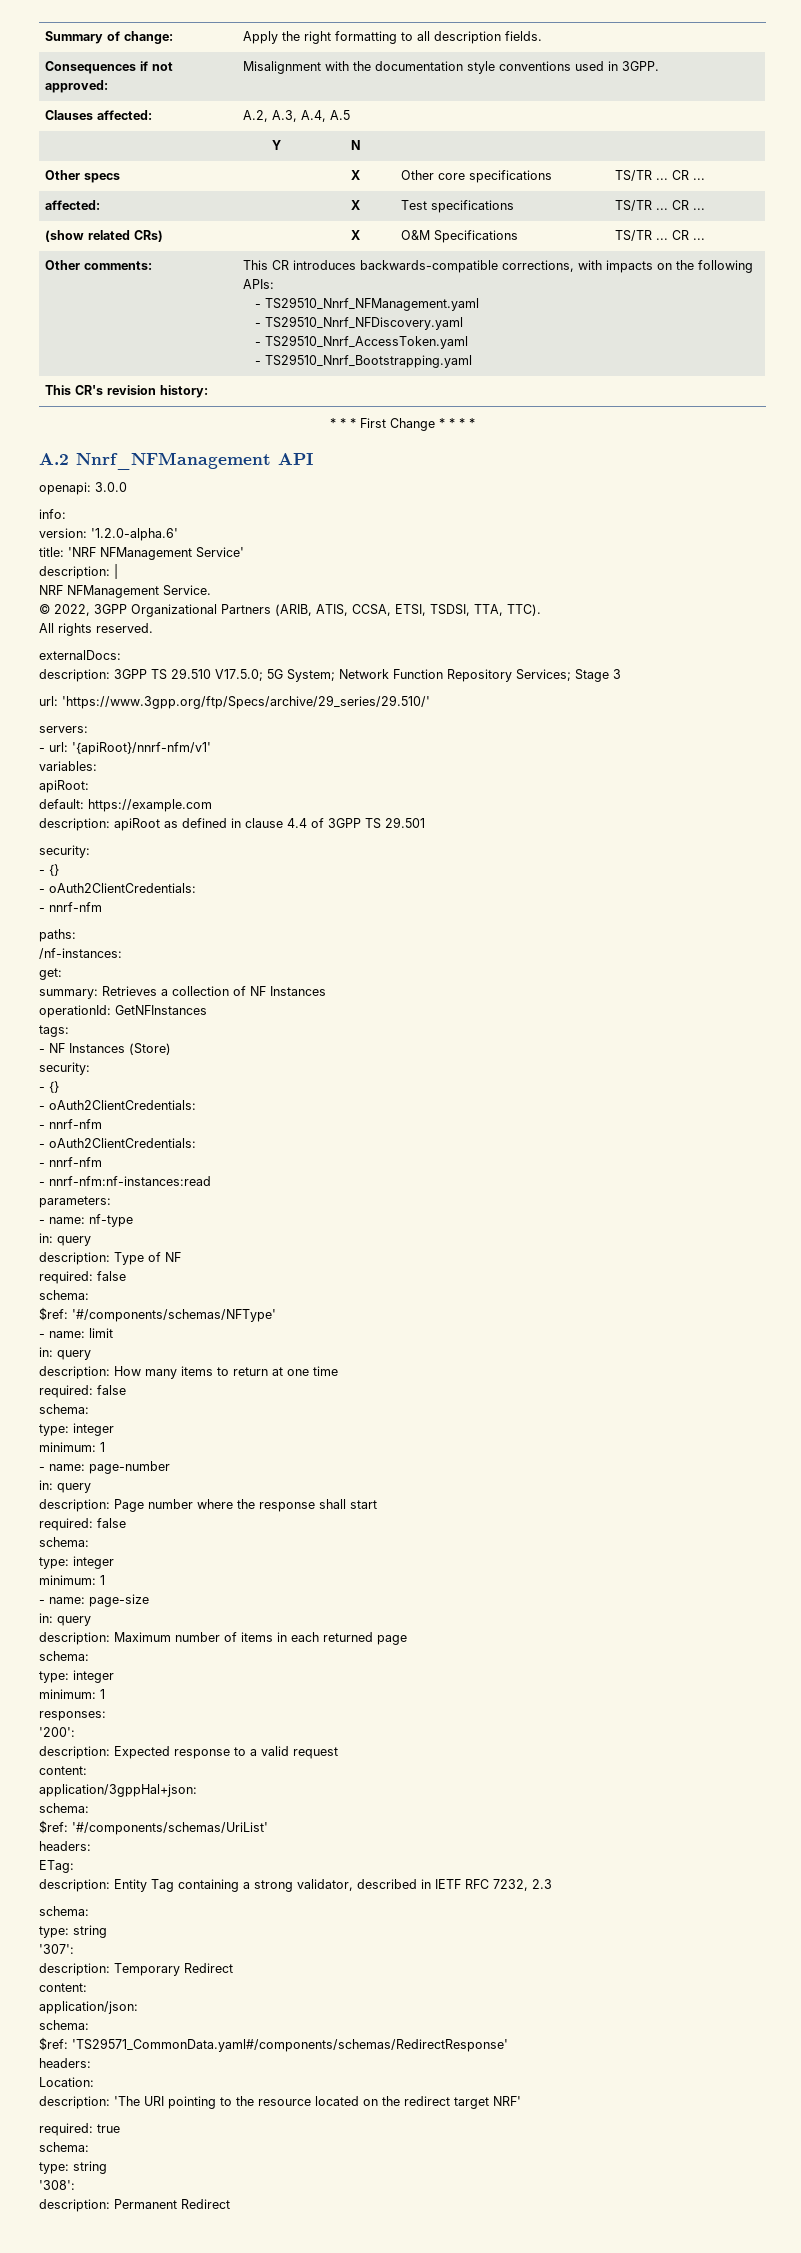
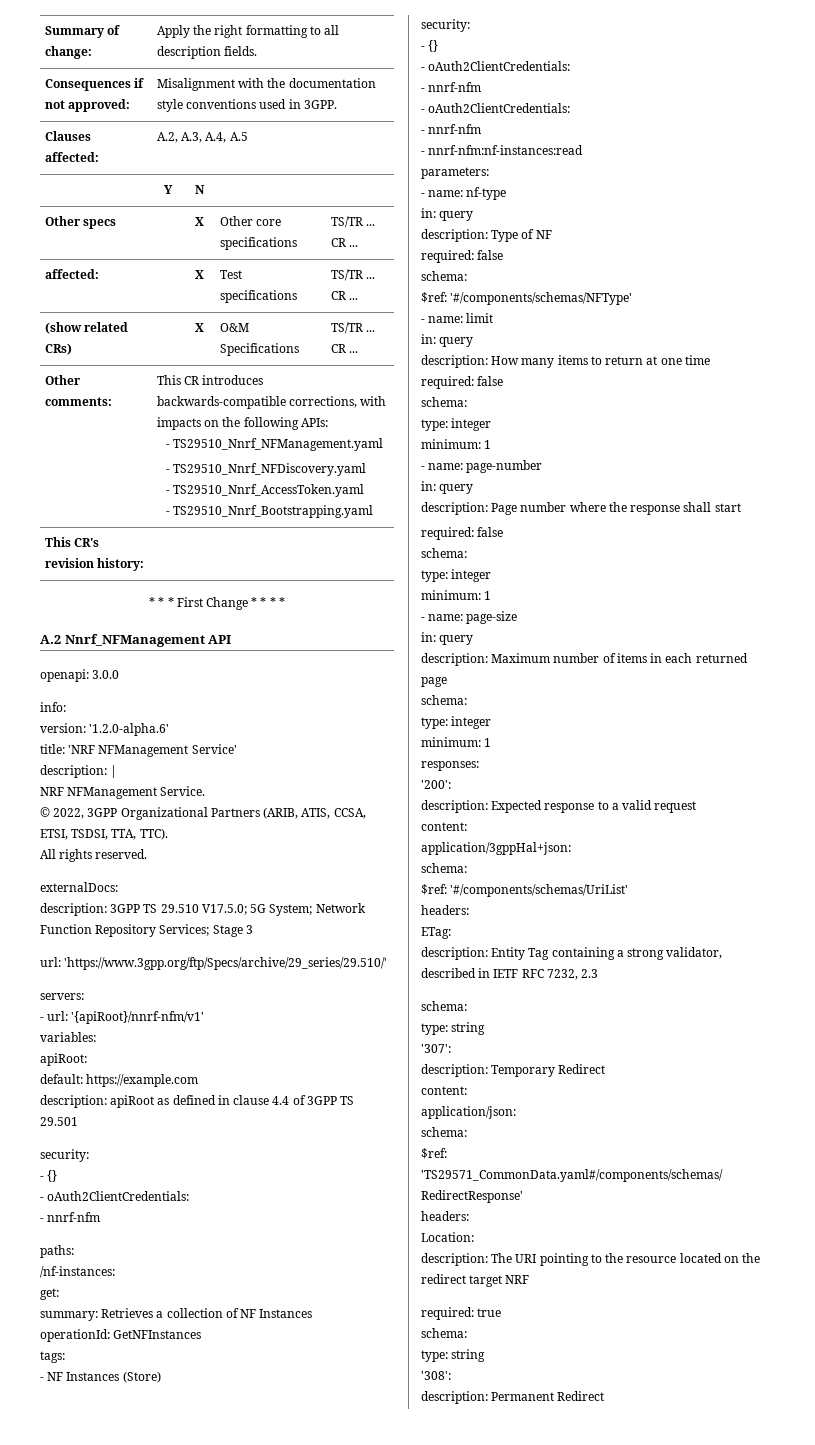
- description: 'The URI pointing to the resource located on the redirect target NRF'
+ description: The URI pointing to the resource located on the redirect target NRF

